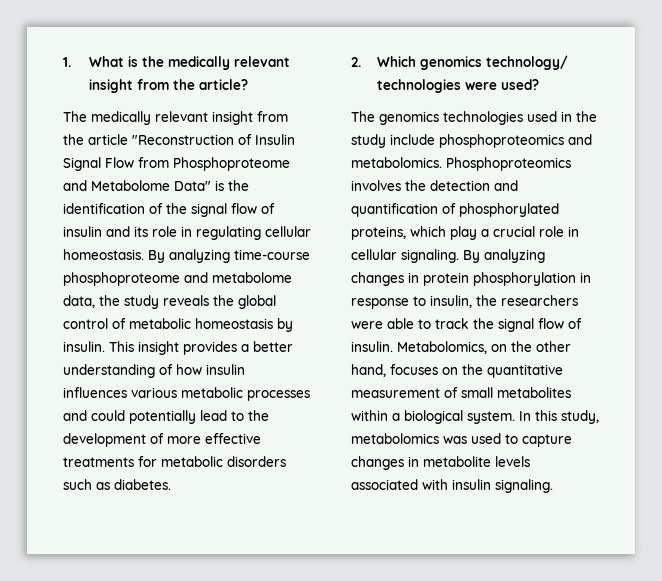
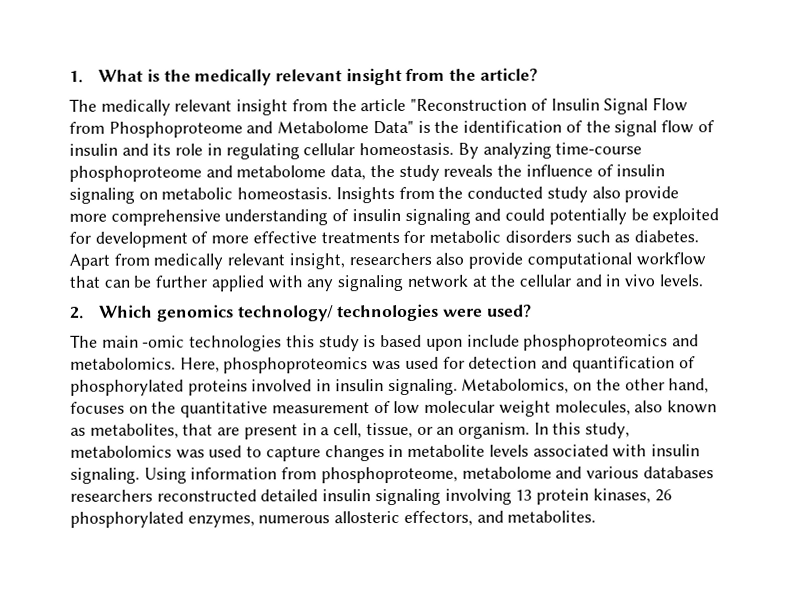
- By analyzing time-course phosphoproteome and metabolome data, the study reveals the global control of metabolic homeostasis by insulin. This insight provides a better understanding of how insulin influences various metabolic processes and could potentially lead to the development of more effective treatments for metabolic disorders such as diabetes.
+ By analyzing time-course phosphoproteome and metabolome data, the study reveals the influence of insulin signaling on metabolic homeostasis. Insights from the conducted study also provide more comprehensive understanding of insulin signaling and could potentially be exploited for development of more effective treatments for metabolic disorders such as diabetes. Apart from medically relevant insight, researchers also provide computational workflow that can be further applied with any signaling network at the cellular and in vivo levels.
- The genomics technologies used in the study include phosphoproteomics and metabolomics. Phosphoproteomics involves the detection and quantification of phosphorylated proteins, which play a crucial role in cellular signaling. By analyzing changes in protein phosphorylation in response to insulin, the researchers were able to track the signal flow of insulin.
+ The main -omic technologies this study is based upon include phosphoproteomics and metabolomics. Here, phosphoproteomics was used for detection and quantification of phosphorylated proteins involved in insulin signaling.
- Metabolomics, on the other hand, focuses on the quantitative measurement of small metabolites within a biological system.
+ Metabolomics, on the other hand, focuses on the quantitative measurement of low molecular weight molecules, also known as metabolites, that are present in a cell, tissue, or an organism.
+ Using information from phosphoproteome, metabolome and various databases researchers reconstructed detailed insulin signaling involving 13 protein kinases, 26 phosphorylated enzymes, numerous allosteric effectors, and metabolites.

